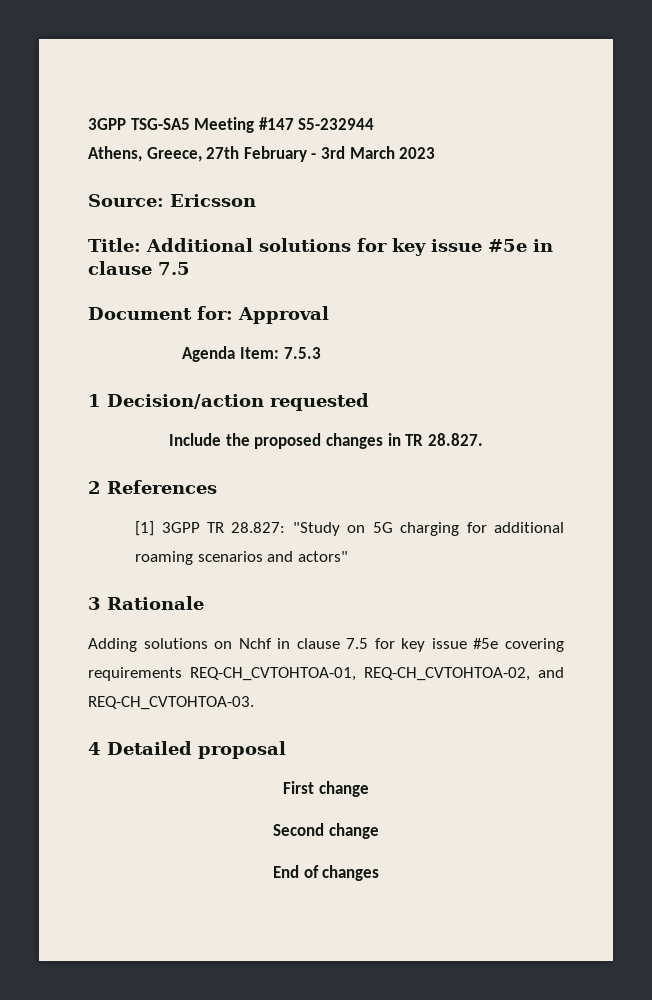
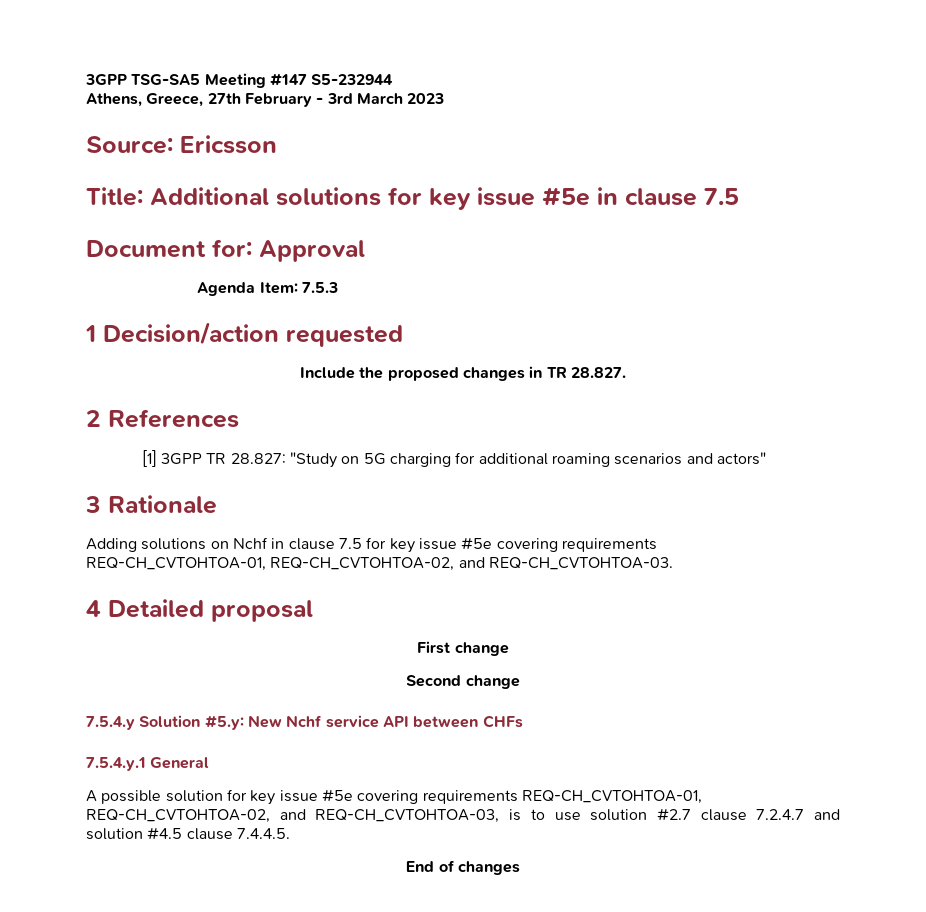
+ 7.5.4.y Solution #5.y: New Nchf service API between CHFs
+ 7.5.4.y.1 General
+ A possible solution for key issue #5e covering requirements REQ-CH_CVTOHTOA-01, REQ-CH_CVTOHTOA-02, and REQ-CH_CVTOHTOA-03, is to use solution #2.7 clause 7.2.4.7 and solution #4.5 clause 7.4.4.5.

